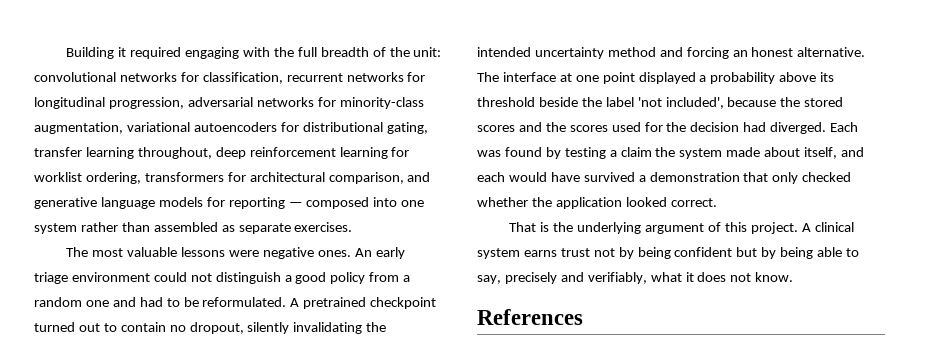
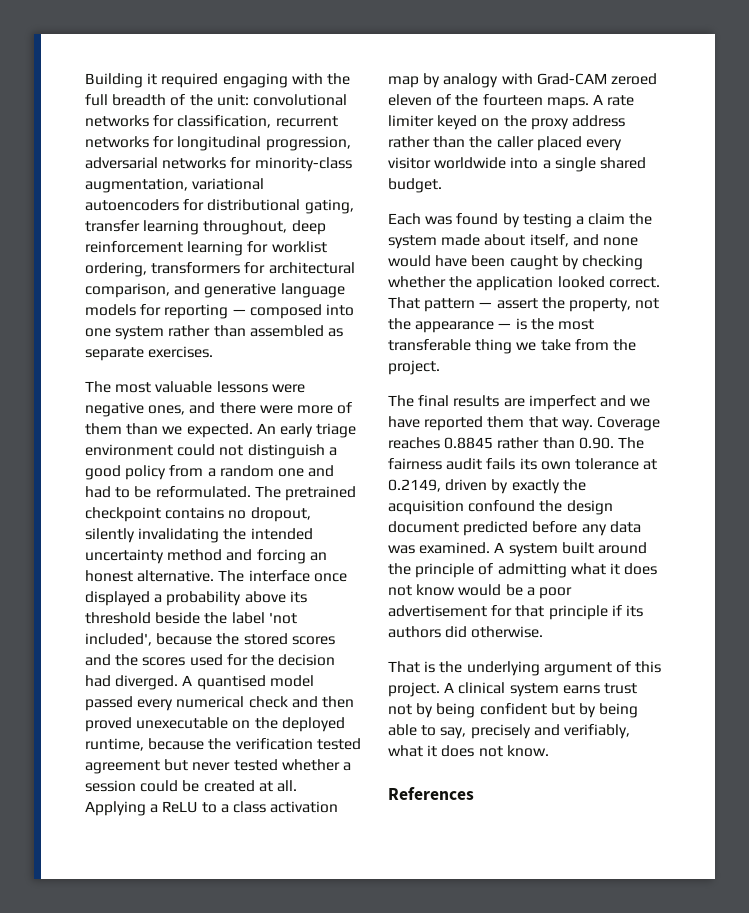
- The most valuable lessons were negative ones.
+ The most valuable lessons were negative ones, and there were more of them than we expected.
- A pretrained checkpoint turned out to contain no dropout, silently invalidating the intended uncertainty method and forcing an honest alternative.
+ The pretrained checkpoint contains no dropout, silently invalidating the intended uncertainty method and forcing an honest alternative.
- The interface at one point displayed a probability above its threshold beside the label 'not included', because the stored scores and the scores used for the decision had diverged. Each was found by testing a claim the system made about itself, and each would have survived a demonstration that only checked whether the application looked correct.
+ The interface once displayed a probability above its threshold beside the label 'not included', because the stored scores and the scores used for the decision had diverged. A quantised model passed every numerical check and then proved unexecutable on the deployed runtime, because the verification tested agreement but never tested whether a session could be created at all. Applying a ReLU to a class activation map by analogy with Grad-CAM zeroed eleven of the fourteen maps. A rate limiter keyed on the proxy address rather than the caller placed every visitor worldwide into a single shared budget.
+ Each was found by testing a claim the system made about itself, and none would have been caught by checking whether the application looked correct. That pattern — assert the property, not the appearance — is the most transferable thing we take from the project.
+ The final results are imperfect and we have reported them that way. Coverage reaches 0.8845 rather than 0.90. The fairness audit fails its own tolerance at 0.2149, driven by exactly the acquisition confound the design document predicted before any data was examined. A system built around the principle of admitting what it does not know would be a poor advertisement for that principle if its authors did otherwise.

